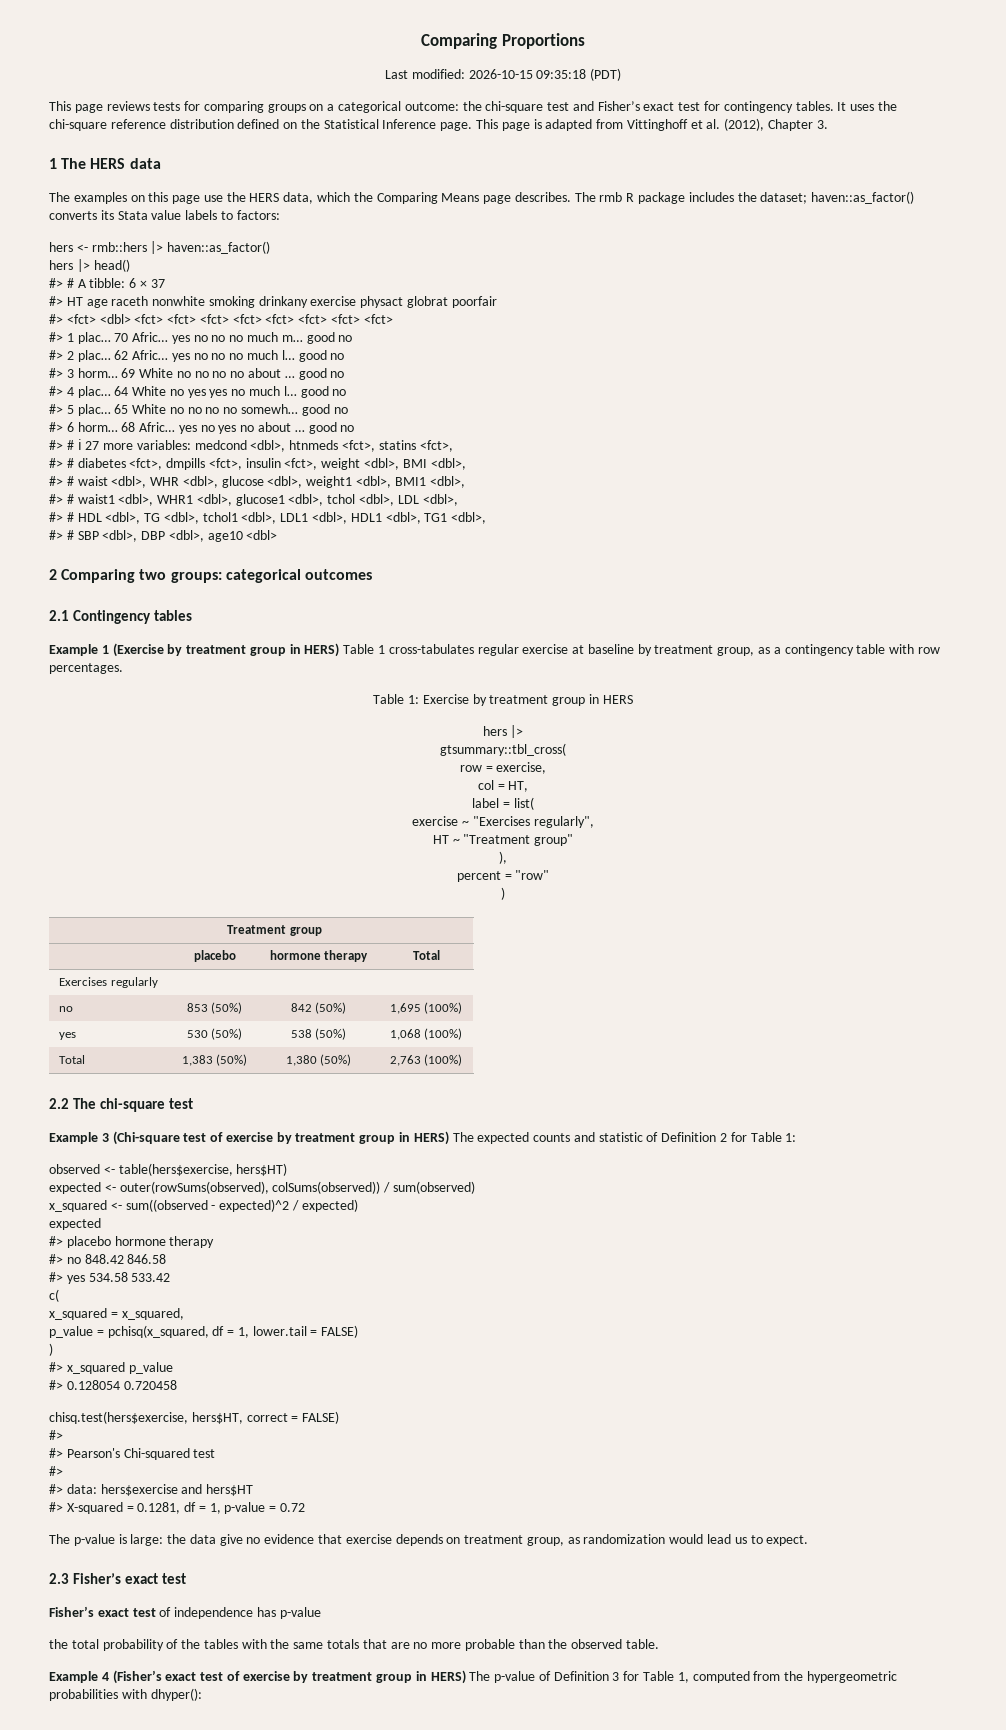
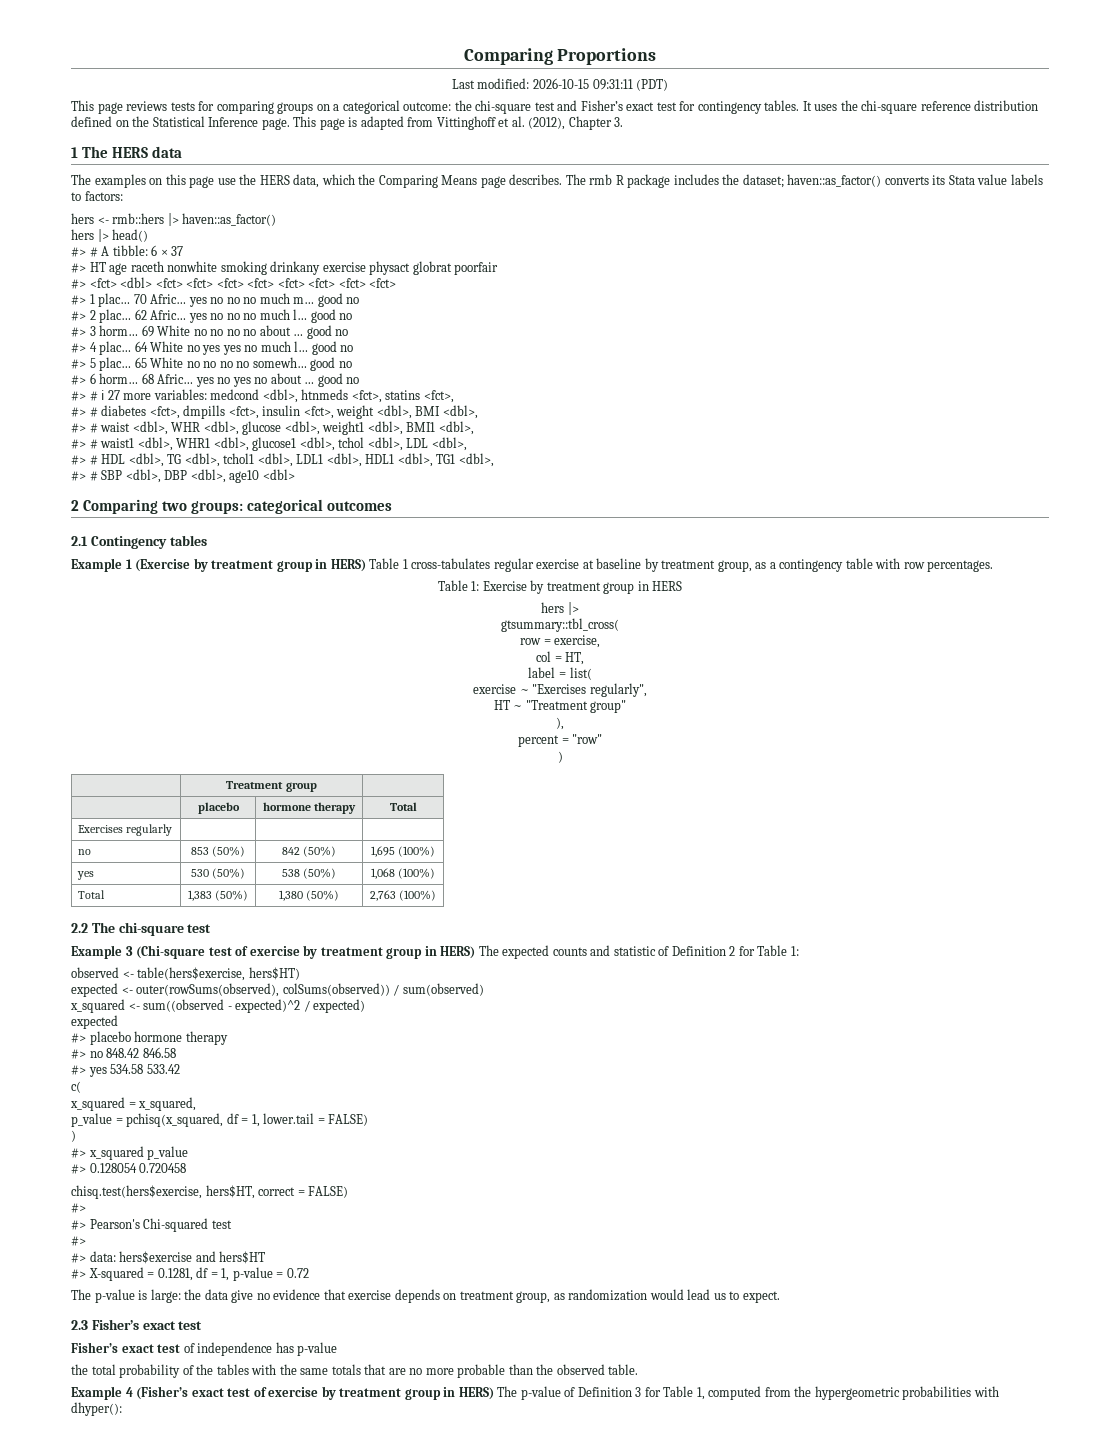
- Last modified: 2026-10-15 09:35:18 (PDT)
+ Last modified: 2026-10-15 09:31:11 (PDT)

